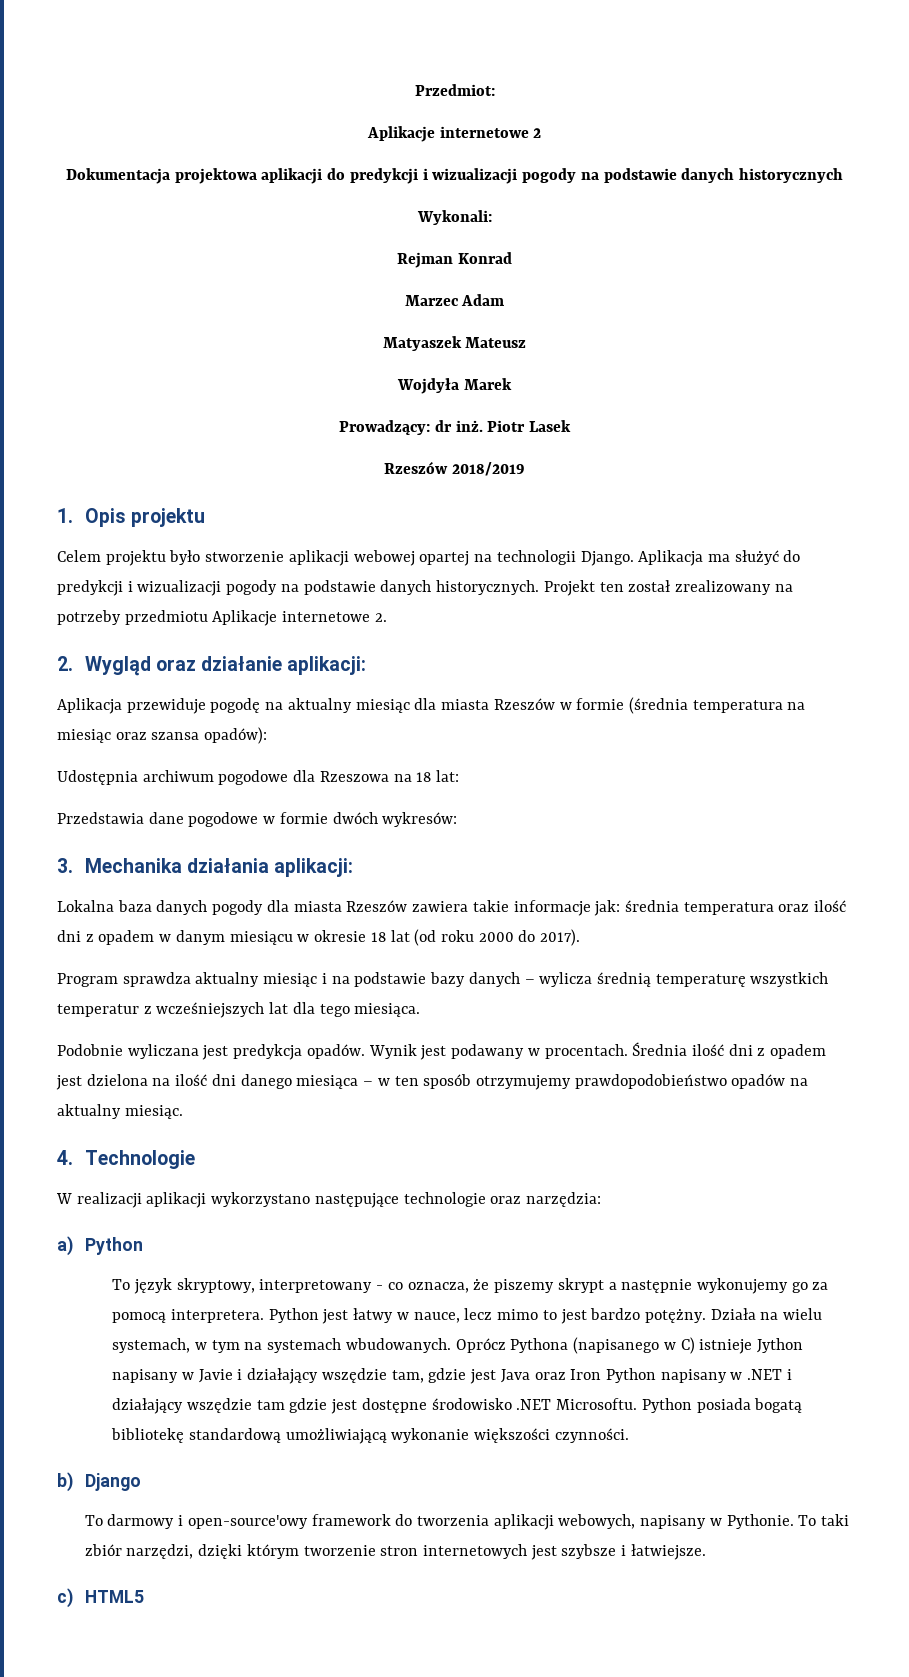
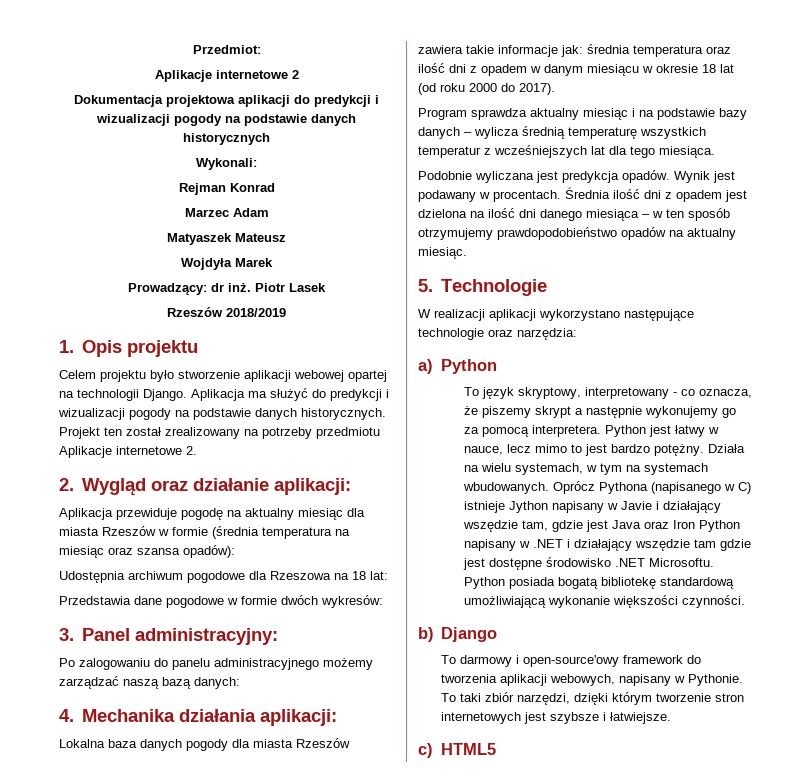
- 3. Mechanika działania aplikacji:
+ 3. Panel administracyjny:
+ Po zalogowaniu do panelu administracyjnego możemy zarządzać naszą bazą danych:
+ 4. Mechanika działania aplikacji:
- 4. Technologie
+ 5. Technologie

